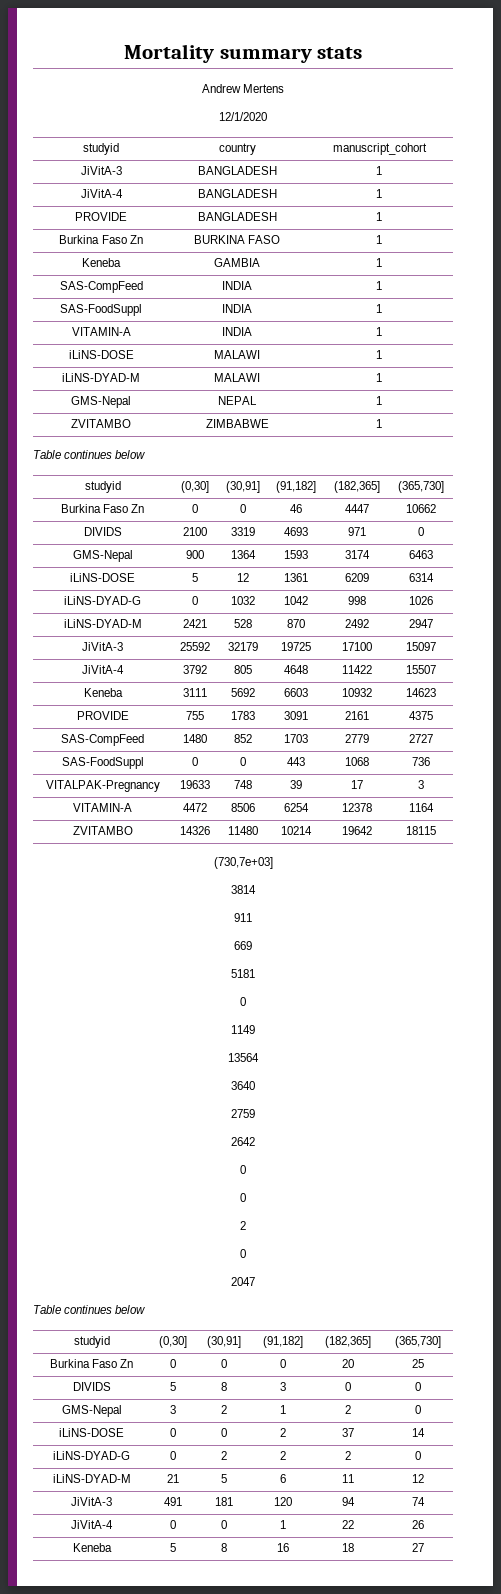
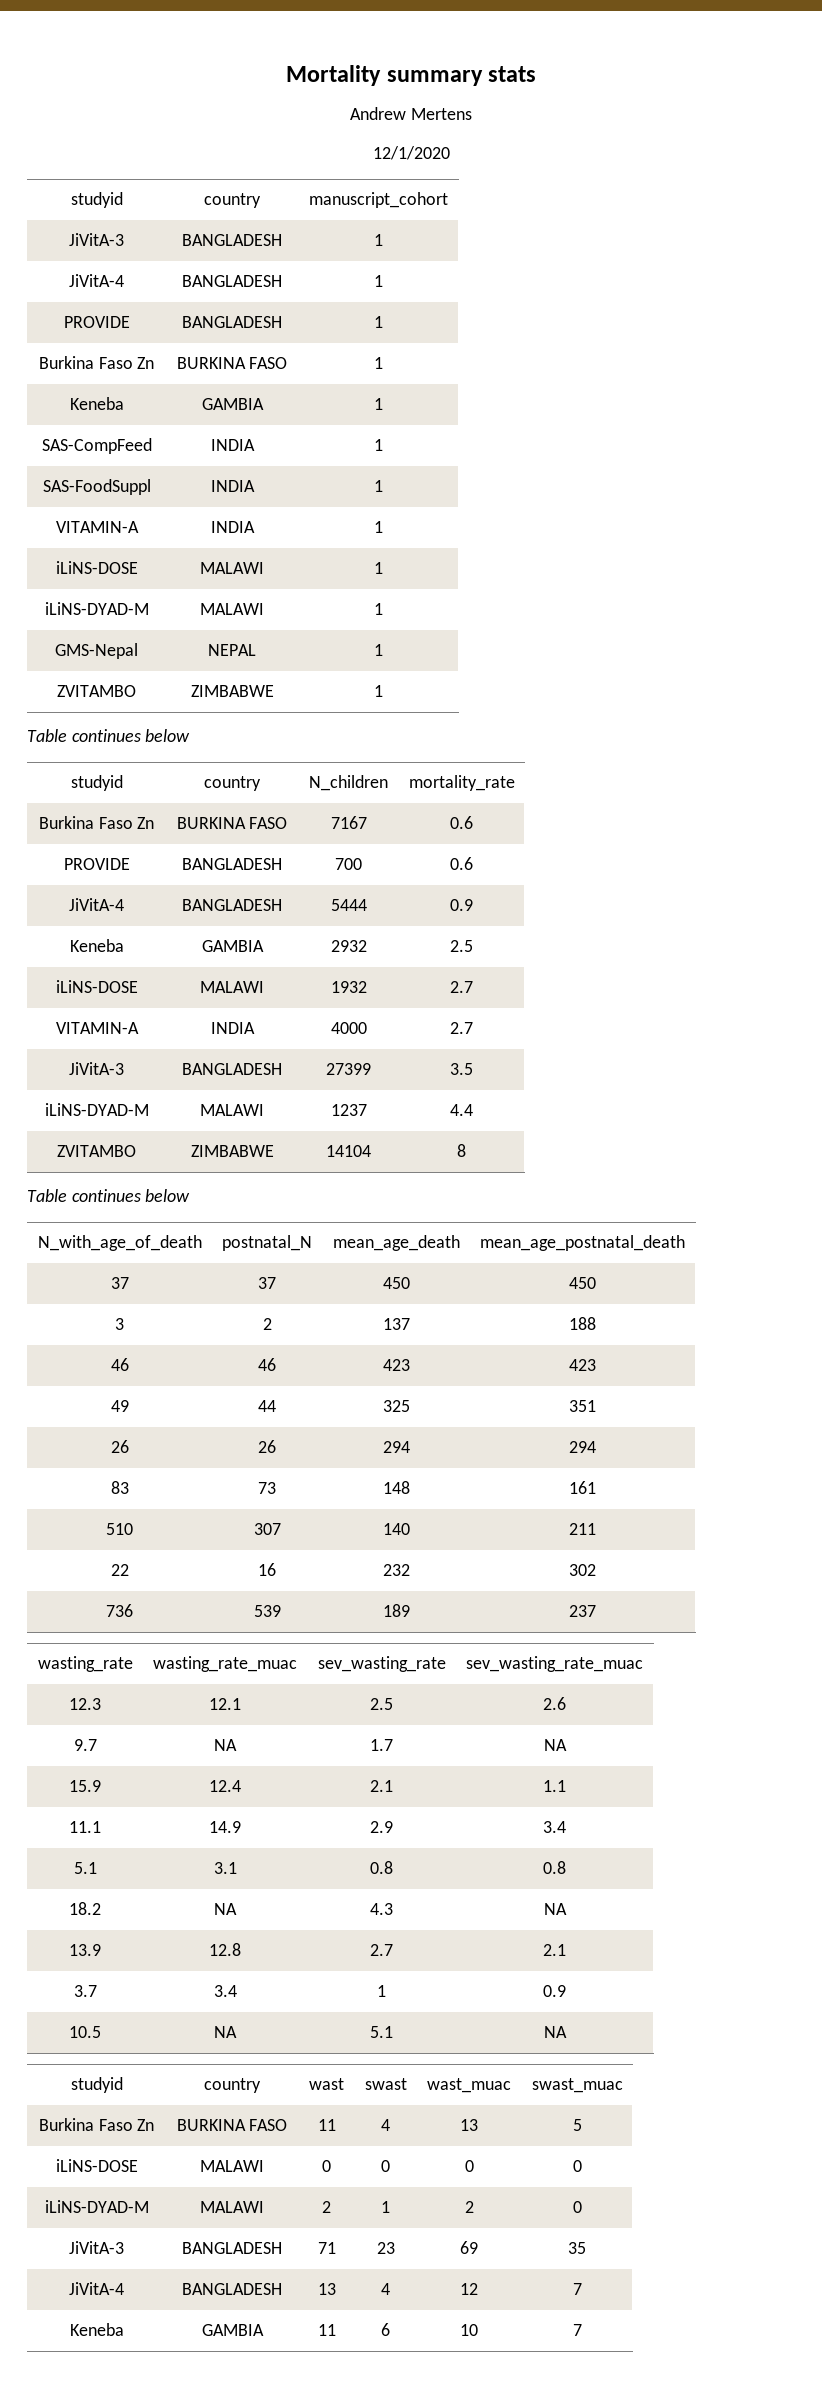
  ZVITAMBO | ZIMBABWE | 1
  Table continues below
- studyid | (0,30] | (30,91] | (91,182] | (182,365] | (365,730]
- Burkina Faso Zn | 0 | 0 | 46 | 4447 | 10662
- DIVIDS | 2100 | 3319 | 4693 | 971 | 0
- GMS-Nepal | 900 | 1364 | 1593 | 3174 | 6463
- iLiNS-DOSE | 5 | 12 | 1361 | 6209 | 6314
- iLiNS-DYAD-G | 0 | 1032 | 1042 | 998 | 1026
- iLiNS-DYAD-M | 2421 | 528 | 870 | 2492 | 2947
- JiVitA-3 | 25592 | 32179 | 19725 | 17100 | 15097
- JiVitA-4 | 3792 | 805 | 4648 | 11422 | 15507
- Keneba | 3111 | 5692 | 6603 | 10932 | 14623
- PROVIDE | 755 | 1783 | 3091 | 2161 | 4375
- SAS-CompFeed | 1480 | 852 | 1703 | 2779 | 2727
- SAS-FoodSuppl | 0 | 0 | 443 | 1068 | 736
- VITALPAK-Pregnancy | 19633 | 748 | 39 | 17 | 3
- VITAMIN-A | 4472 | 8506 | 6254 | 12378 | 1164
- ZVITAMBO | 14326 | 11480 | 10214 | 19642 | 18115
- (730,7e+03]
- 3814
- 911
- 669
- 5181
- 0
- 1149
- 13564
- 3640
- 2759
- 2642
- 0
- 0
- 2
- 0
- 2047
+ studyid | country | N_children | mortality_rate
+ Burkina Faso Zn | BURKINA FASO | 7167 | 0.6
+ PROVIDE | BANGLADESH | 700 | 0.6
+ JiVitA-4 | BANGLADESH | 5444 | 0.9
+ Keneba | GAMBIA | 2932 | 2.5
+ iLiNS-DOSE | MALAWI | 1932 | 2.7
+ VITAMIN-A | INDIA | 4000 | 2.7
+ JiVitA-3 | BANGLADESH | 27399 | 3.5
+ iLiNS-DYAD-M | MALAWI | 1237 | 4.4
+ ZVITAMBO | ZIMBABWE | 14104 | 8
  Table continues below
- studyid | (0,30] | (30,91] | (91,182] | (182,365] | (365,730]
- Burkina Faso Zn | 0 | 0 | 0 | 20 | 25
- DIVIDS | 5 | 8 | 3 | 0 | 0
+ N_with_age_of_death | postnatal_N | mean_age_death | mean_age_postnatal_death
+ 37 | 37 | 450 | 450
+ 3 | 2 | 137 | 188
+ 46 | 46 | 423 | 423
+ 49 | 44 | 325 | 351
+ 26 | 26 | 294 | 294
+ 83 | 73 | 148 | 161
+ 510 | 307 | 140 | 211
+ 22 | 16 | 232 | 302
+ 736 | 539 | 189 | 237
+ wasting_rate | wasting_rate_muac | sev_wasting_rate | sev_wasting_rate_muac
+ 12.3 | 12.1 | 2.5 | 2.6
+ 9.7 | NA | 1.7 | NA
+ 15.9 | 12.4 | 2.1 | 1.1
+ 11.1 | 14.9 | 2.9 | 3.4
+ 5.1 | 3.1 | 0.8 | 0.8
+ 18.2 | NA | 4.3 | NA
+ 13.9 | 12.8 | 2.7 | 2.1
+ 3.7 | 3.4 | 1 | 0.9
+ 10.5 | NA | 5.1 | NA
+ studyid | country | wast | swast | wast_muac | swast_muac
+ Burkina Faso Zn | BURKINA FASO | 11 | 4 | 13 | 5
+ iLiNS-DOSE | MALAWI | 0 | 0 | 0 | 0
- GMS-Nepal | 3 | 2 | 1 | 2 | 0
+ iLiNS-DYAD-M | MALAWI | 2 | 1 | 2 | 0
- iLiNS-DOSE | 0 | 0 | 2 | 37 | 14
- iLiNS-DYAD-G | 0 | 2 | 2 | 2 | 0
- iLiNS-DYAD-M | 21 | 5 | 6 | 11 | 12
- JiVitA-3 | 491 | 181 | 120 | 94 | 74
- JiVitA-4 | 0 | 0 | 1 | 22 | 26
- Keneba | 5 | 8 | 16 | 18 | 27
+ JiVitA-3 | BANGLADESH | 71 | 23 | 69 | 35
+ JiVitA-4 | BANGLADESH | 13 | 4 | 12 | 7
+ Keneba | GAMBIA | 11 | 6 | 10 | 7

